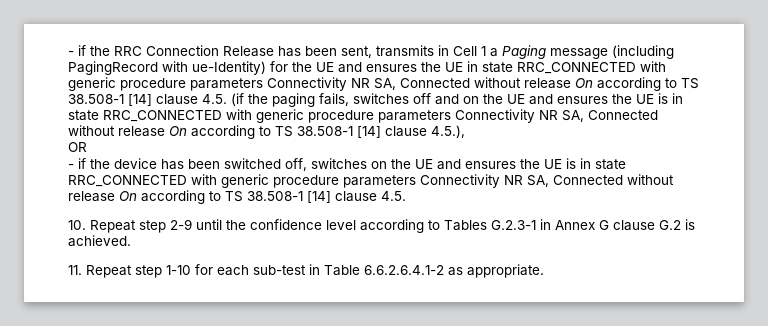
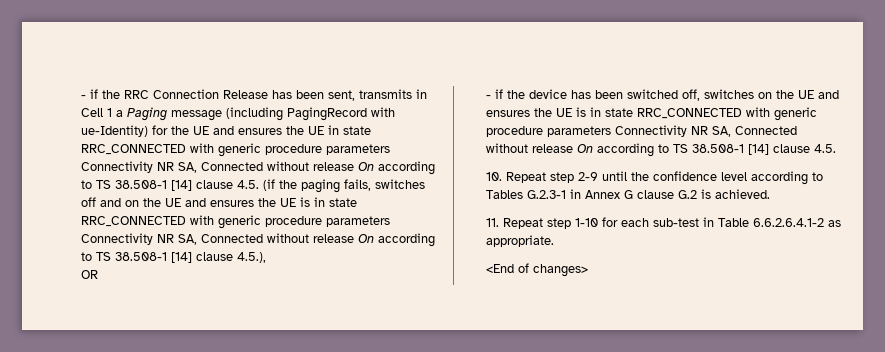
+ <End of changes>

